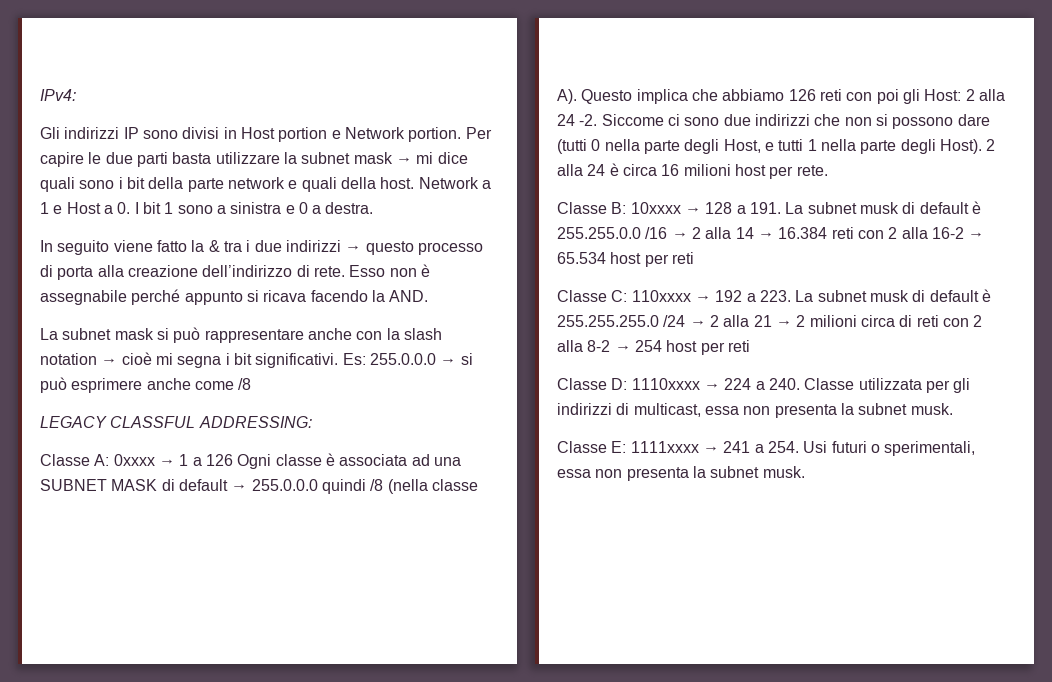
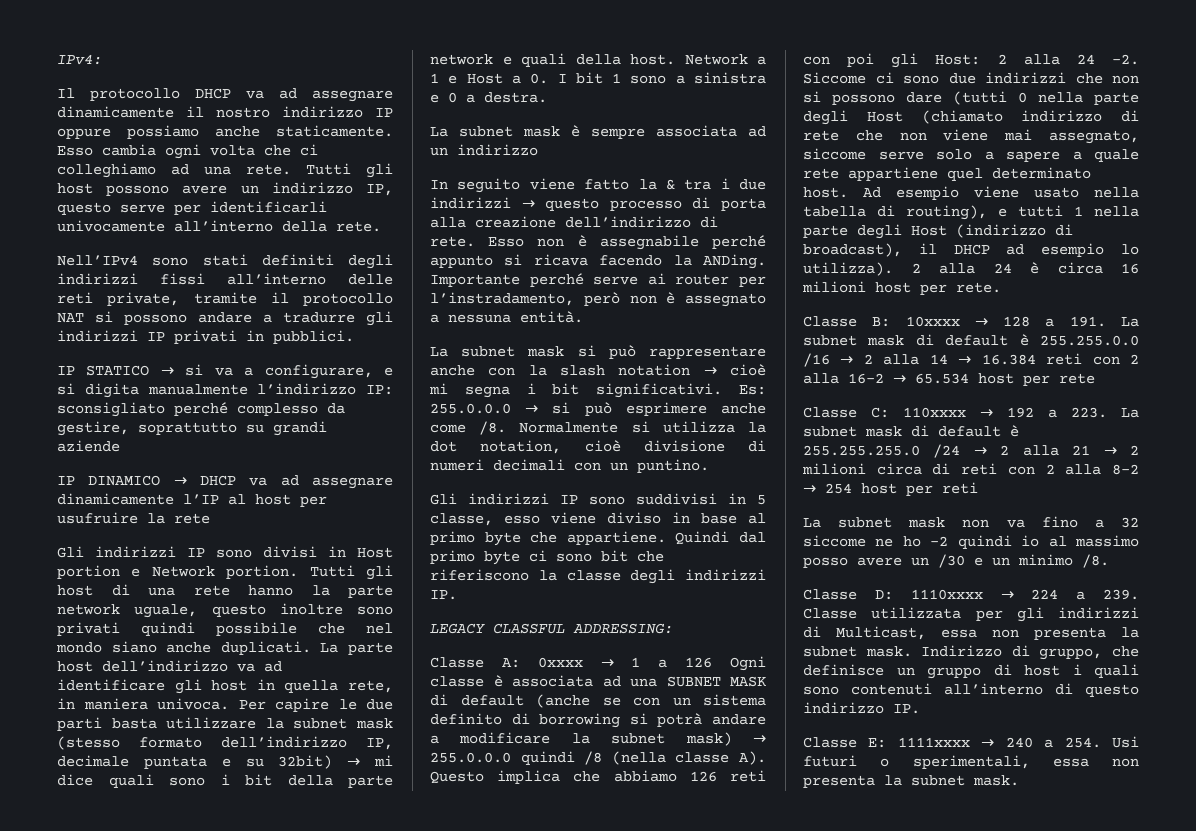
+ Il protocollo DHCP va ad assegnare dinamicamente il nostro indirizzo IP oppure possiamo anche staticamente. Esso cambia ogni volta che ci colleghiamo ad una rete. Tutti gli host possono avere un indirizzo IP, questo serve per identificarli univocamente all’interno della rete.
+ Nell’IPv4 sono stati definiti degli indirizzi fissi all’interno delle reti private, tramite il protocollo NAT si possono andare a tradurre gli indirizzi IP privati in pubblici.
+ IP STATICO → si va a configurare, e si digita manualmente l’indirizzo IP: sconsigliato perché complesso da gestire, soprattutto su grandi aziende
+ IP DINAMICO → DHCP va ad assegnare dinamicamente l’IP al host per usufruire la rete
+ Tutti gli host di una rete hanno la parte network uguale, questo inoltre sono privati quindi possibile che nel mondo siano anche duplicati. La parte host dell’indirizzo va ad identificare gli host in quella rete, in maniera univoca.
- Per capire le due parti basta utilizzare la subnet mask → mi dice quali sono i bit della parte network e quali della host.
+ Per capire le due parti basta utilizzare la subnet mask (stesso formato dell’indirizzo IP, decimale puntata e su 32bit) → mi dice quali sono i bit della parte network e quali della host.
+ La subnet mask è sempre associata ad un indirizzo
- Esso non è assegnabile perché appunto si ricava facendo la AND.
+ Esso non è assegnabile perché appunto si ricava facendo la ANDing. Importante perché serve ai router per l’instradamento, però non è assegnato a nessuna entità.
- Es: 255.0.0.0 → si può esprimere anche come /8
+ Es: 255.0.0.0 → si può esprimere anche come /8. Normalmente si utilizza la dot notation, cioè divisione di numeri decimali con un puntino.
+ Gli indirizzi IP sono suddivisi in 5 classe, esso viene diviso in base al primo byte che appartiene. Quindi dal primo byte ci sono bit che riferiscono la classe degli indirizzi IP.
- Classe A: 0xxxx → 1 a 126 Ogni classe è associata ad una SUBNET MASK di default → 255.0.0.0 quindi /8 (nella classe A). Questo implica che abbiamo 126 reti con poi gli Host: 2 alla 24 -2.
+ Classe A: 0xxxx → 1 a 126 Ogni classe è associata ad una SUBNET MASK di default (anche se con un sistema definito di borrowing si potrà andare a modificare la subnet mask) → 255.0.0.0 quindi /8 (nella classe A). Questo implica che abbiamo 126 reti con poi gli Host: 2 alla 24 -2.
- Siccome ci sono due indirizzi che non si possono dare (tutti 0 nella parte degli Host, e tutti 1 nella parte degli Host).
+ Siccome ci sono due indirizzi che non si possono dare (tutti 0 nella parte degli Host (chiamato indirizzo di rete che non viene mai assegnato, siccome serve solo a sapere a quale rete appartiene quel determinato host. Ad esempio viene usato nella tabella di routing), e tutti 1 nella parte degli Host (indirizzo di broadcast), il DHCP ad esempio lo utilizza).
- Classe B: 10xxxx → 128 a 191. La subnet musk di default è 255.255.0.0 /16 → 2 alla 14 → 16.384 reti con 2 alla 16-2 → 65.534 host per reti
+ Classe B: 10xxxx → 128 a 191. La subnet mask di default è 255.255.0.0 /16 → 2 alla 14 → 16.384 reti con 2 alla 16-2 → 65.534 host per rete
- Classe C: 110xxxx → 192 a 223. La subnet musk di default è 255.255.255.0 /24 → 2 alla 21 → 2 milioni circa di reti con 2 alla 8-2 → 254 host per reti
+ Classe C: 110xxxx → 192 a 223. La subnet mask di default è 255.255.255.0 /24 → 2 alla 21 → 2 milioni circa di reti con 2 alla 8-2 → 254 host per reti
+ La subnet mask non va fino a 32 siccome ne ho -2 quindi io al massimo posso avere un /30 e un minimo /8.
- Classe D: 1110xxxx → 224 a 240. Classe utilizzata per gli indirizzi di multicast, essa non presenta la subnet musk.
+ Classe D: 1110xxxx → 224 a 239. Classe utilizzata per gli indirizzi di Multicast, essa non presenta la subnet mask. Indirizzo di gruppo, che definisce un gruppo di host i quali sono contenuti all’interno di questo indirizzo IP.
- Classe E: 1111xxxx → 241 a 254. Usi futuri o sperimentali, essa non presenta la subnet musk.
+ Classe E: 1111xxxx → 240 a 254. Usi futuri o sperimentali, essa non presenta la subnet mask.

